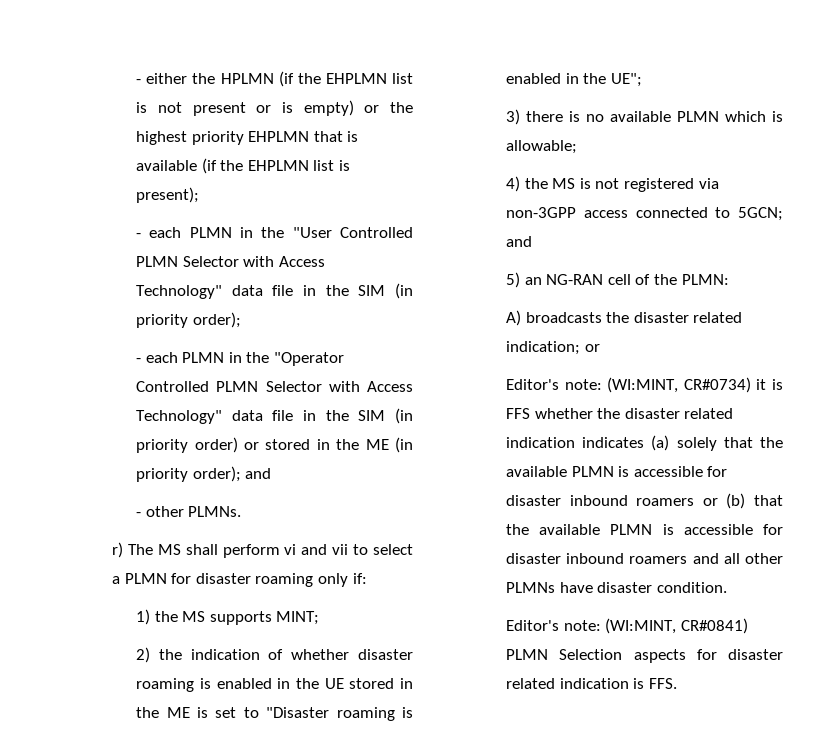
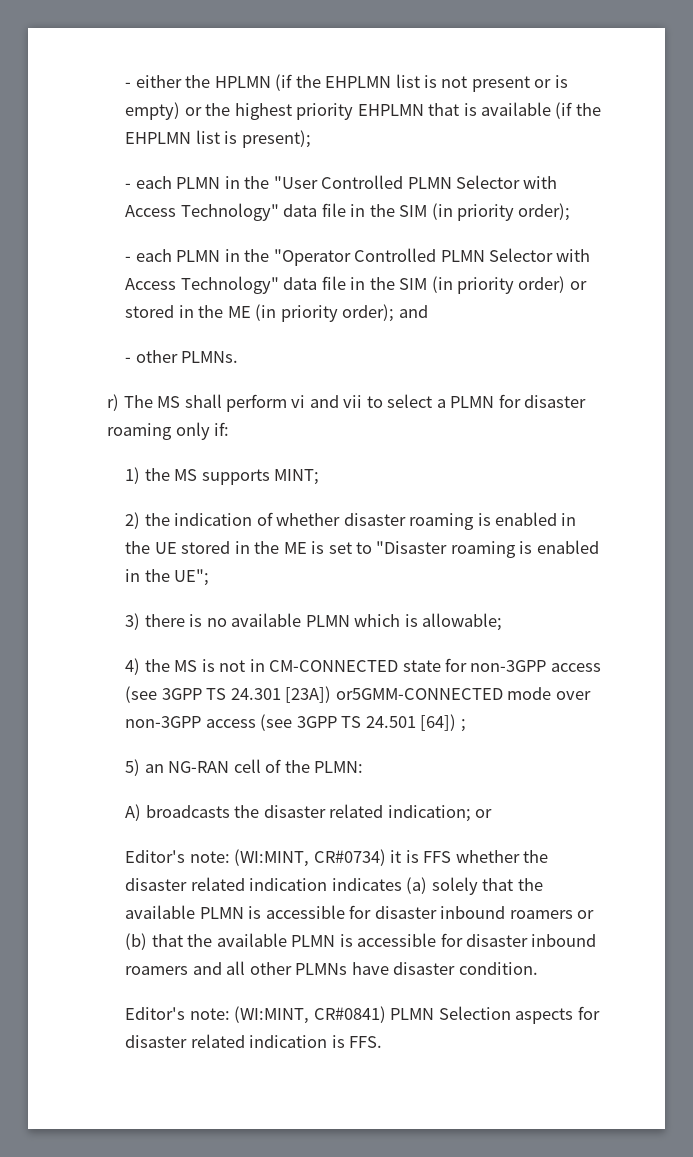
- 4) the MS is not registered via non-3GPP access connected to 5GCN; and
+ 4) the MS is not in CM-CONNECTED state for non-3GPP access (see 3GPP TS 24.301 [23A]) or5GMM-CONNECTED mode over non-3GPP access (see 3GPP TS 24.501 [64]) ;

